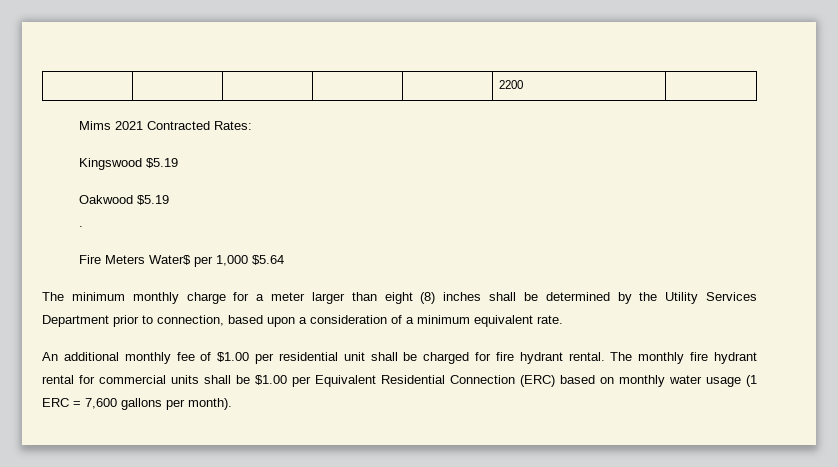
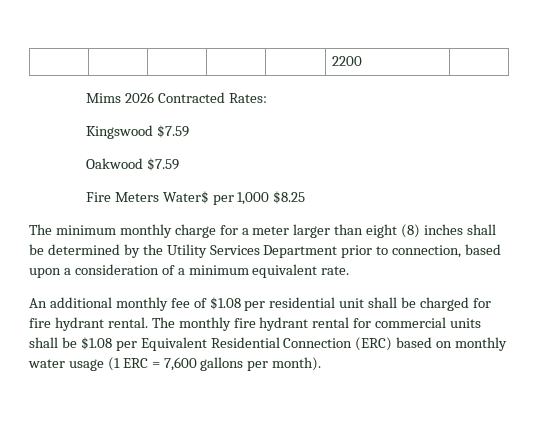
- Mims 2021 Contracted Rates:
+ Mims 2026 Contracted Rates:
- Kingswood $5.19
+ Kingswood $7.59
- Oakwood $5.19
- .
+ Oakwood $7.59
- Fire Meters Water$ per 1,000 $5.64
+ Fire Meters Water$ per 1,000 $8.25
- An additional monthly fee of $1.00 per residential unit shall be charged for fire hydrant rental.
+ An additional monthly fee of $1.08 per residential unit shall be charged for fire hydrant rental.
- The monthly fire hydrant rental for commercial units shall be $1.00 per Equivalent Residential Connection (ERC) based on monthly water usage (1 ERC = 7,600 gallons per month).
+ The monthly fire hydrant rental for commercial units shall be $1.08 per Equivalent Residential Connection (ERC) based on monthly water usage (1 ERC = 7,600 gallons per month).

